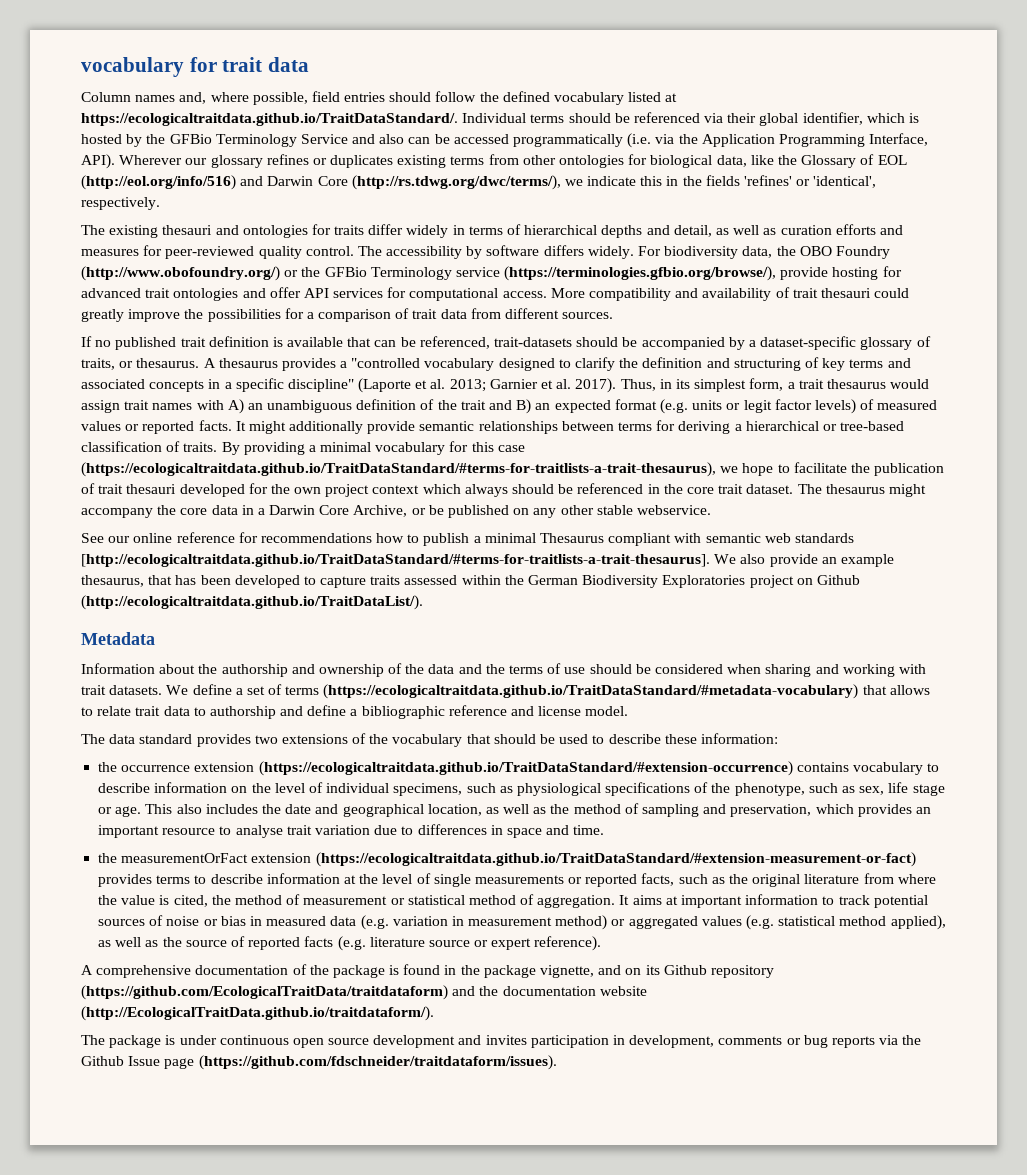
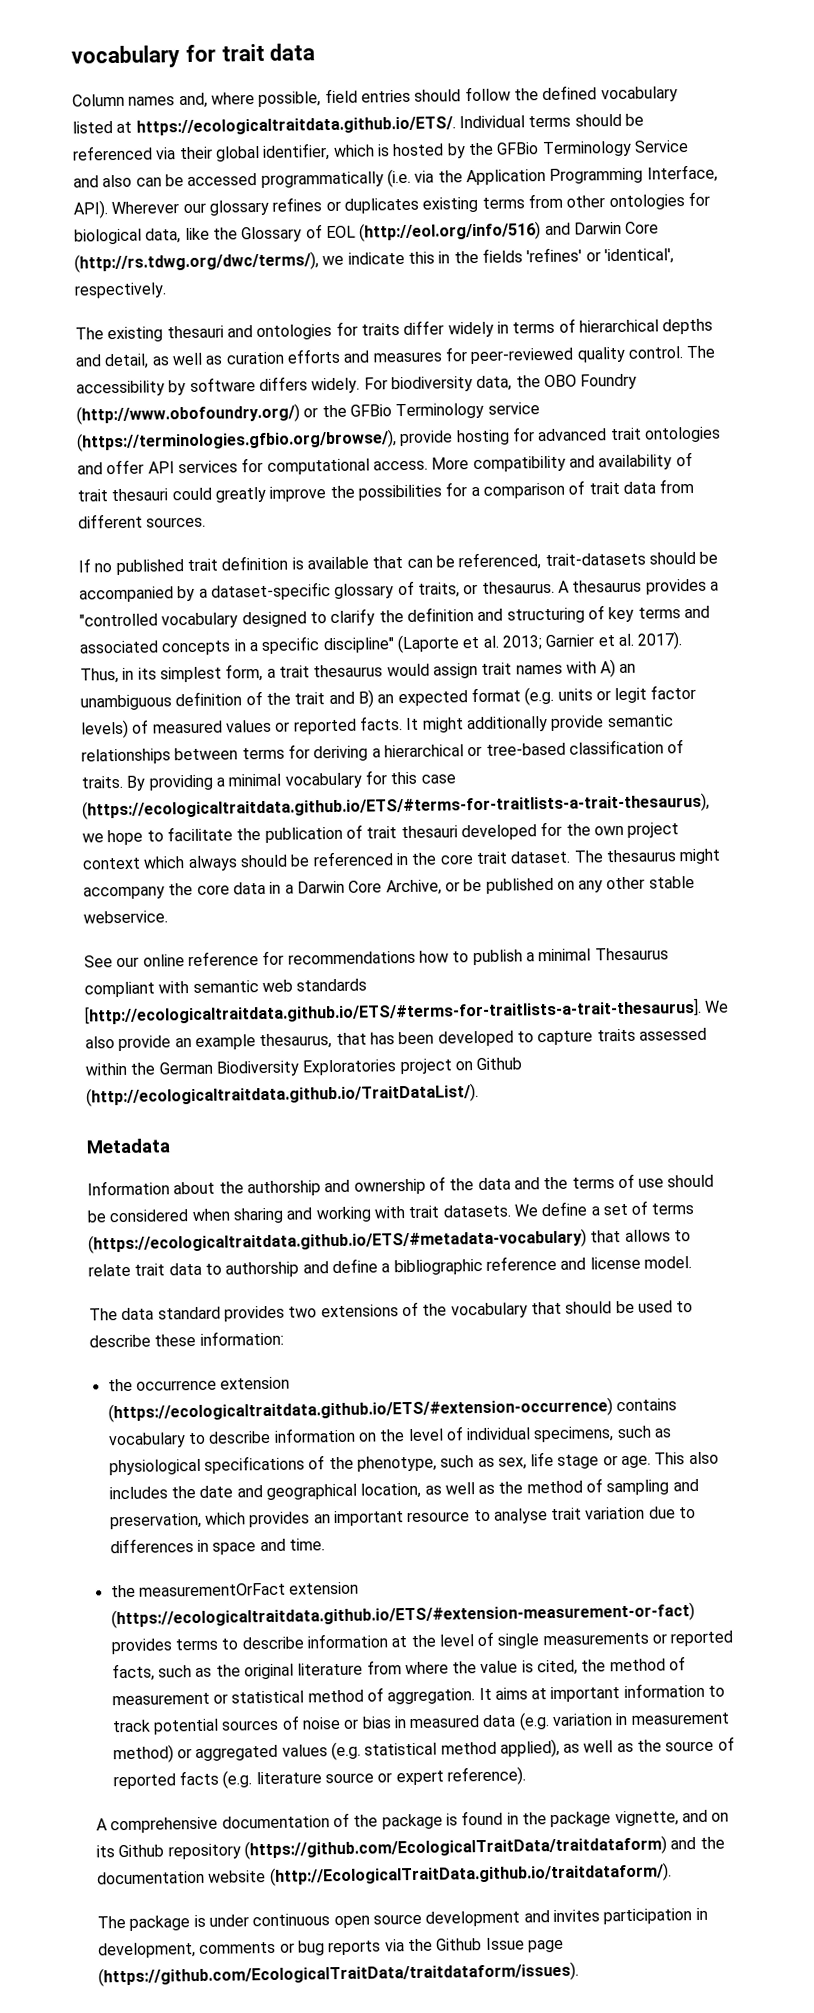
- Column names and, where possible, field entries should follow the defined vocabulary listed at https://ecologicaltraitdata.github.io/TraitDataStandard/. Individual terms should be referenced via their global identifier, which is hosted by the GFBio Terminology Service and also can be accessed programmatically (i.e. via the Application Programming Interface, API).
+ Column names and, where possible, field entries should follow the defined vocabulary listed at https://ecologicaltraitdata.github.io/ETS/. Individual terms should be referenced via their global identifier, which is hosted by the GFBio Terminology Service and also can be accessed programmatically (i.e. via the Application Programming Interface, API).
- By providing a minimal vocabulary for this case (https://ecologicaltraitdata.github.io/TraitDataStandard/#terms-for-traitlists-a-trait-thesaurus), we hope to facilitate the publication of trait thesauri developed for the own project context which always should be referenced in the core trait dataset.
+ By providing a minimal vocabulary for this case (https://ecologicaltraitdata.github.io/ETS/#terms-for-traitlists-a-trait-thesaurus), we hope to facilitate the publication of trait thesauri developed for the own project context which always should be referenced in the core trait dataset.
- See our online reference for recommendations how to publish a minimal Thesaurus compliant with semantic web standards [http://ecologicaltraitdata.github.io/TraitDataStandard/#terms-for-traitlists-a-trait-thesaurus]. We also provide an example thesaurus, that has been developed to capture traits assessed within the German Biodiversity Exploratories project on Github (http://ecologicaltraitdata.github.io/TraitDataList/).
+ See our online reference for recommendations how to publish a minimal Thesaurus compliant with semantic web standards [http://ecologicaltraitdata.github.io/ETS/#terms-for-traitlists-a-trait-thesaurus]. We also provide an example thesaurus, that has been developed to capture traits assessed within the German Biodiversity Exploratories project on Github (http://ecologicaltraitdata.github.io/TraitDataList/).
- We define a set of terms (https://ecologicaltraitdata.github.io/TraitDataStandard/#metadata-vocabulary) that allows to relate trait data to authorship and define a bibliographic reference and license model.
+ We define a set of terms (https://ecologicaltraitdata.github.io/ETS/#metadata-vocabulary) that allows to relate trait data to authorship and define a bibliographic reference and license model.
- the occurrence extension (https://ecologicaltraitdata.github.io/TraitDataStandard/#extension-occurrence) contains vocabulary to describe information on the level of individual specimens, such as physiological specifications of the phenotype, such as sex, life stage or age.
+ the occurrence extension (https://ecologicaltraitdata.github.io/ETS/#extension-occurrence) contains vocabulary to describe information on the level of individual specimens, such as physiological specifications of the phenotype, such as sex, life stage or age.
- the measurementOrFact extension (https://ecologicaltraitdata.github.io/TraitDataStandard/#extension-measurement-or-fact) provides terms to describe information at the level of single measurements or reported facts, such as the original literature from where the value is cited, the method of measurement or statistical method of aggregation.
+ the measurementOrFact extension (https://ecologicaltraitdata.github.io/ETS/#extension-measurement-or-fact) provides terms to describe information at the level of single measurements or reported facts, such as the original literature from where the value is cited, the method of measurement or statistical method of aggregation.
- The package is under continuous open source development and invites participation in development, comments or bug reports via the Github Issue page (https://github.com/fdschneider/traitdataform/issues).
+ The package is under continuous open source development and invites participation in development, comments or bug reports via the Github Issue page (https://github.com/EcologicalTraitData/traitdataform/issues).

